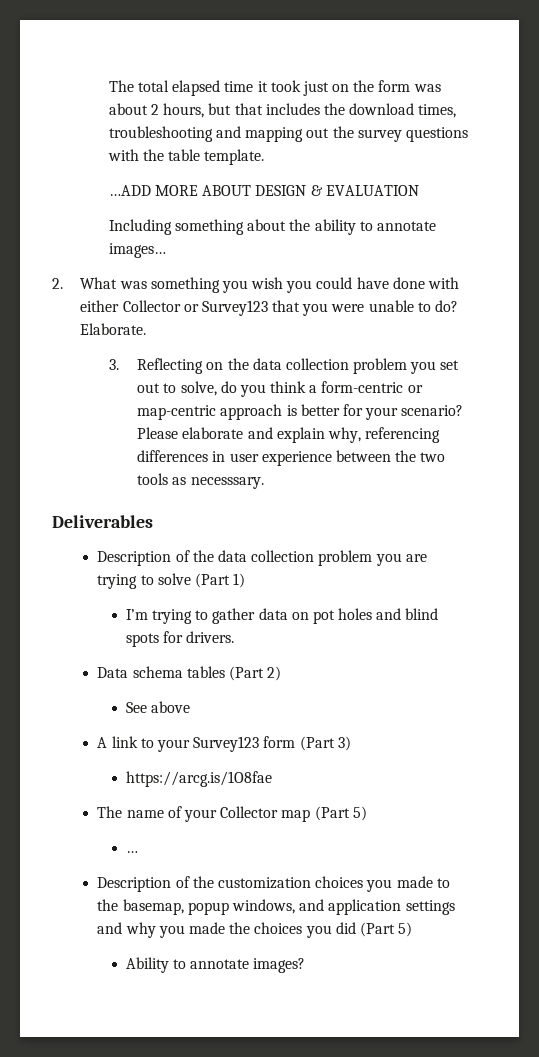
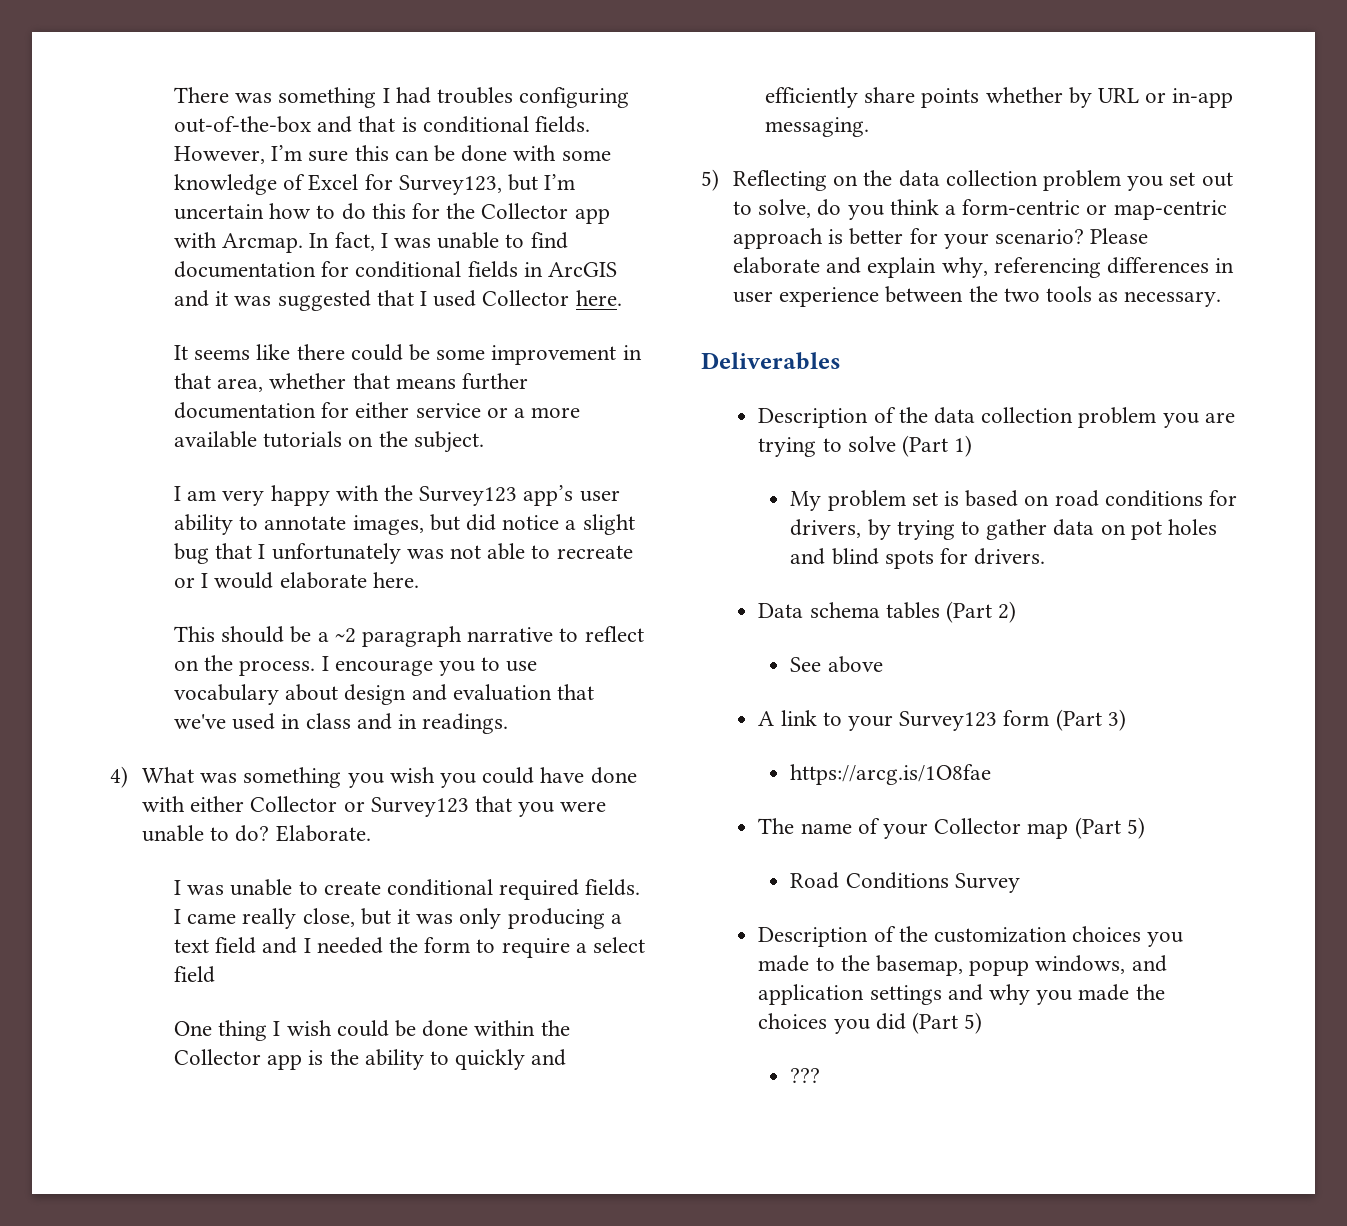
- The total elapsed time it took just on the form was about 2 hours, but that includes the download times, troubleshooting and mapping out the survey questions with the table template.
- …ADD MORE ABOUT DESIGN & EVALUATION
- Including something about the ability to annotate images…
- 2. What was something you wish you could have done with either Collector or Survey123 that you were unable to do?
+ There was something I had troubles configuring out-of-the-box and that is conditional fields. However, I’m sure this can be done with some knowledge of Excel for Survey123, but I’m uncertain how to do this for the Collector app with Arcmap. In fact, I was unable to find documentation for conditional fields in ArcGIS and it was suggested that I used Collector here.
+ It seems like there could be some improvement in that area, whether that means further documentation for either service or a more available tutorials on the subject.
+ I am very happy with the Survey123 app’s user ability to annotate images, but did notice a slight bug that I unfortunately was not able to recreate or I would elaborate here.
+ This should be a ~2 paragraph narrative to reflect on the process. I encourage you to use vocabulary about design and evaluation that we've used in class and in readings.
+ 4) What was something you wish you could have done with either Collector or Survey123 that you were unable to do?
- 3. Reflecting on the data collection problem you set out to solve, do you think a form-centric or map-centric approach is better for your scenario?
+ I was unable to create conditional required fields. I came really close, but it was only producing a text field and I needed the form to require a select field
+ One thing I wish could be done within the Collector app is the ability to quickly and efficiently share points whether by URL or in-app messaging.
+ 5) Reflecting on the data collection problem you set out to solve, do you think a form-centric or map-centric approach is better for your scenario?
- Please elaborate and explain why, referencing differences in user experience between the two tools as necesssary.
+ Please elaborate and explain why, referencing differences in user experience between the two tools as necessary.
- I’m trying to gather data on pot holes and blind spots for drivers.
+ My problem set is based on road conditions for drivers, by trying to gather data on pot holes and blind spots for drivers.
- …
+ Road Conditions Survey
- Ability to annotate images?
+ ???

